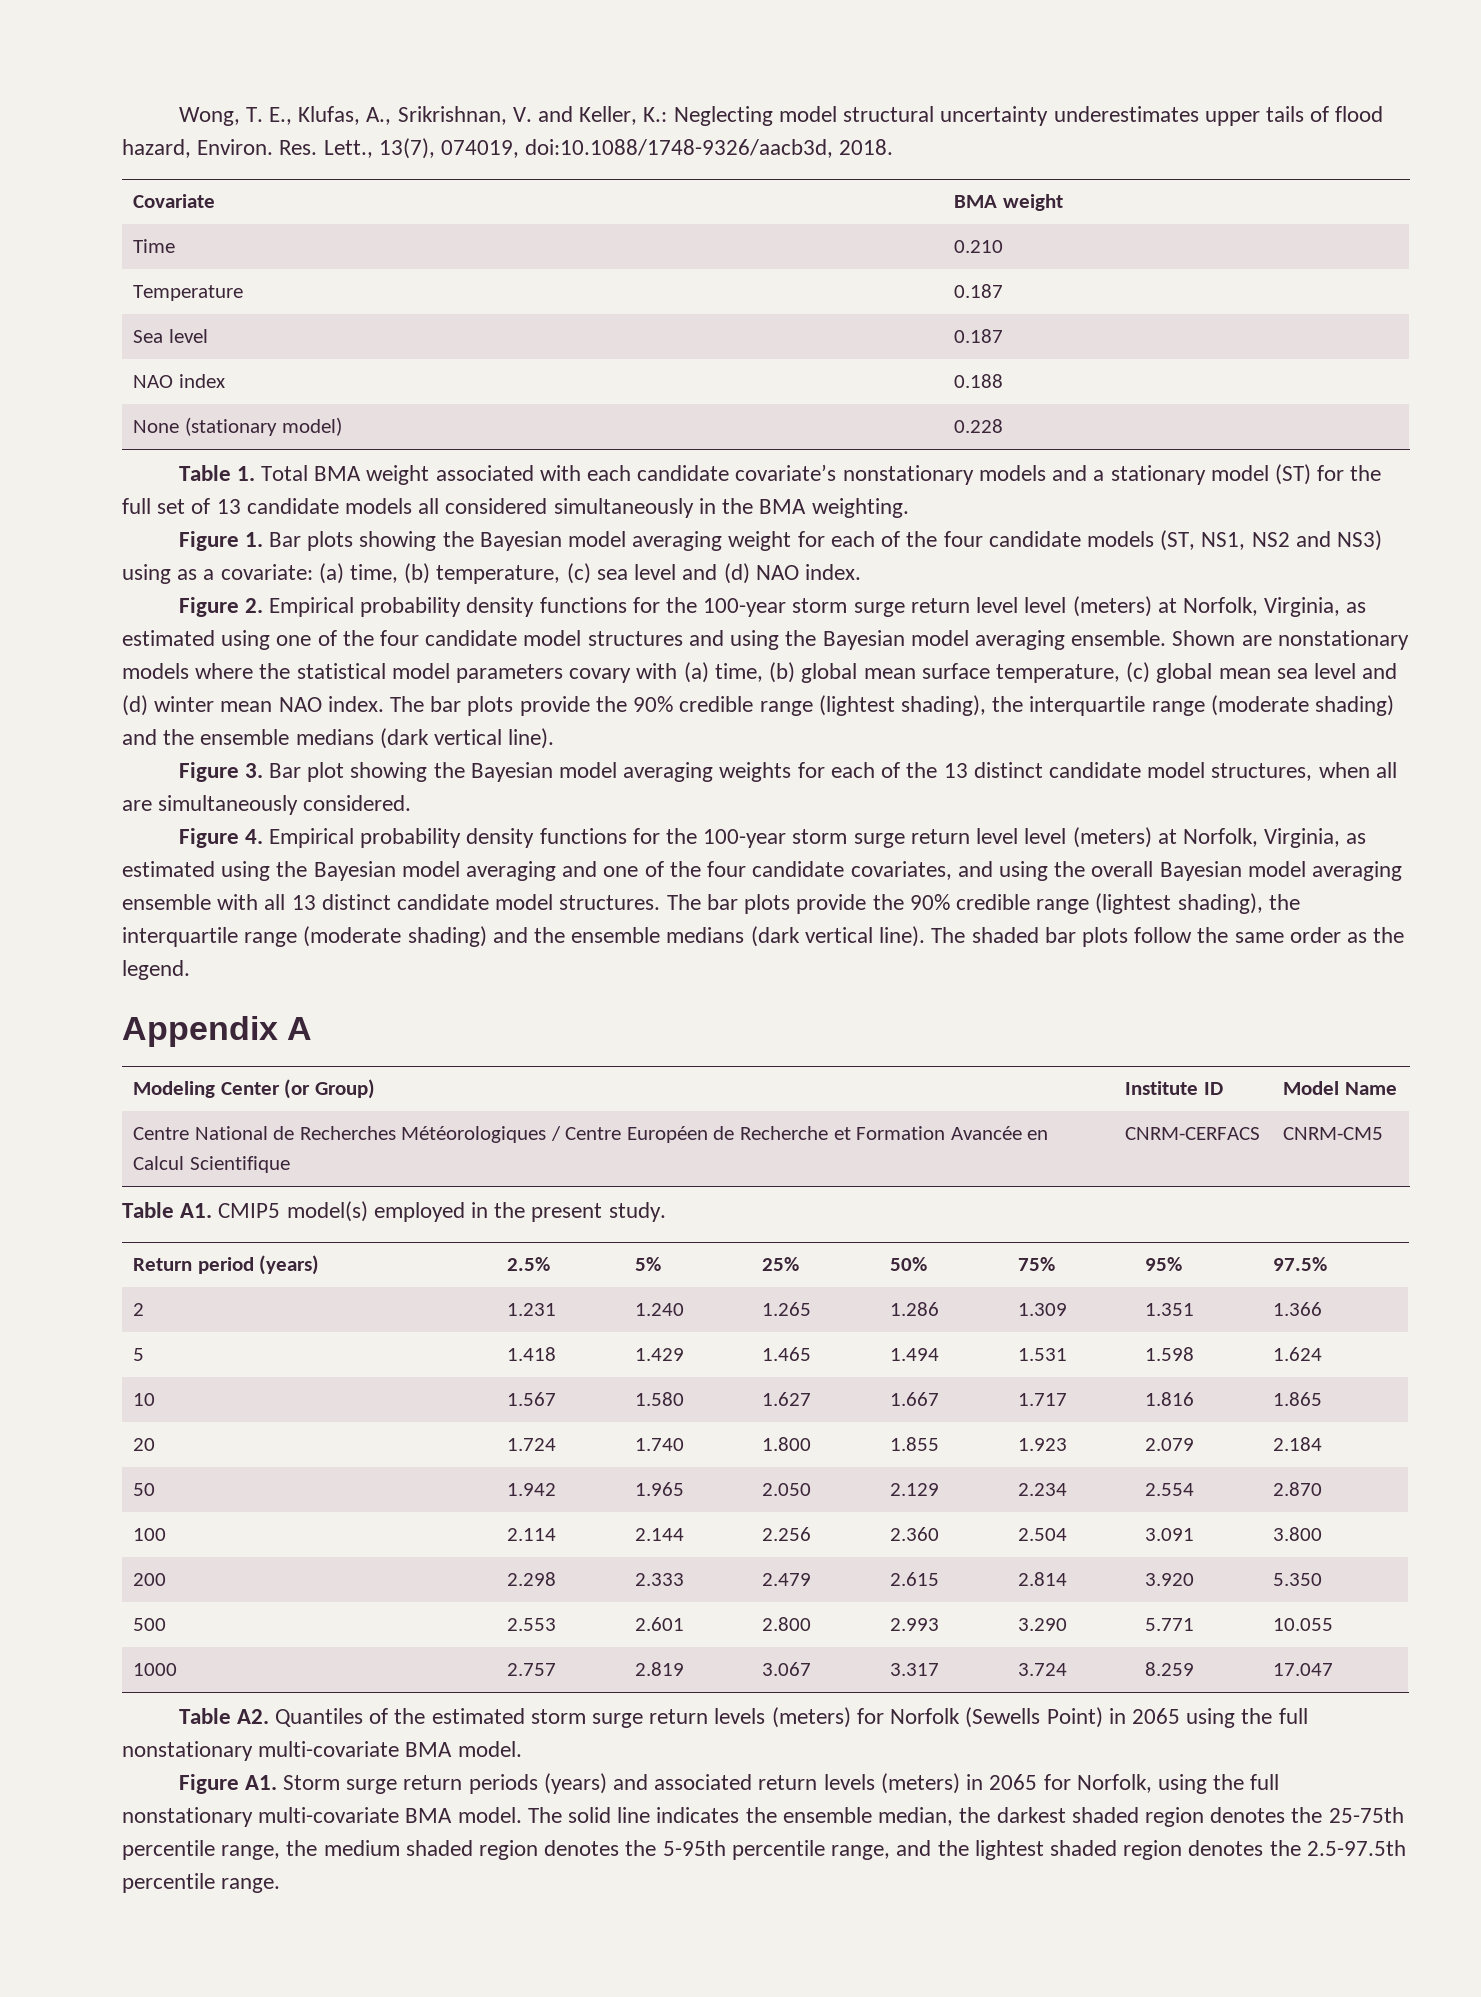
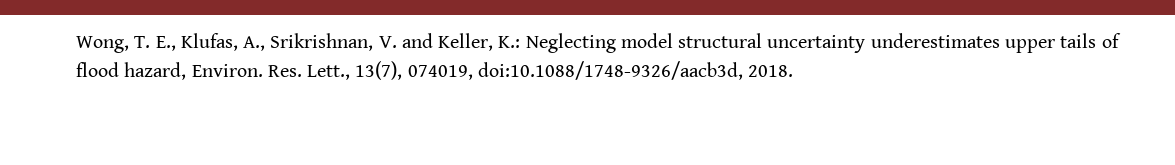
- Covariate | BMA weight
- Time | 0.210
- Temperature | 0.187
- Sea level | 0.187
- NAO index | 0.188
- None (stationary model) | 0.228
- Table 1. Total BMA weight associated with each candidate covariate’s nonstationary models and a stationary model (ST) for the full set of 13 candidate models all considered simultaneously in the BMA weighting.
- Figure 1. Bar plots showing the Bayesian model averaging weight for each of the four candidate models (ST, NS1, NS2 and NS3) using as a covariate: (a) time, (b) temperature, (c) sea level and (d) NAO index.
- Figure 2. Empirical probability density functions for the 100-year storm surge return level level (meters) at Norfolk, Virginia, as estimated using one of the four candidate model structures and using the Bayesian model averaging ensemble. Shown are nonstationary models where the statistical model parameters covary with (a) time, (b) global mean surface temperature, (c) global mean sea level and (d) winter mean NAO index. The bar plots provide the 90% credible range (lightest shading), the interquartile range (moderate shading) and the ensemble medians (dark vertical line).
- Figure 3. Bar plot showing the Bayesian model averaging weights for each of the 13 distinct candidate model structures, when all are simultaneously considered.
- Figure 4. Empirical probability density functions for the 100-year storm surge return level level (meters) at Norfolk, Virginia, as estimated using the Bayesian model averaging and one of the four candidate covariates, and using the overall Bayesian model averaging ensemble with all 13 distinct candidate model structures. The bar plots provide the 90% credible range (lightest shading), the interquartile range (moderate shading) and the ensemble medians (dark vertical line). The shaded bar plots follow the same order as the legend.
- Appendix A
- Modeling Center (or Group) | Institute ID | Model Name
- Centre National de Recherches Météorologiques / Centre Européen de Recherche et Formation Avancée en Calcul Scientifique | CNRM-CERFACS | CNRM-CM5
- Table A1. CMIP5 model(s) employed in the present study.
- Return period (years) | 2.5% | 5% | 25% | 50% | 75% | 95% | 97.5%
- 2 | 1.231 | 1.240 | 1.265 | 1.286 | 1.309 | 1.351 | 1.366
- 5 | 1.418 | 1.429 | 1.465 | 1.494 | 1.531 | 1.598 | 1.624
- 10 | 1.567 | 1.580 | 1.627 | 1.667 | 1.717 | 1.816 | 1.865
- 20 | 1.724 | 1.740 | 1.800 | 1.855 | 1.923 | 2.079 | 2.184
- 50 | 1.942 | 1.965 | 2.050 | 2.129 | 2.234 | 2.554 | 2.870
- 100 | 2.114 | 2.144 | 2.256 | 2.360 | 2.504 | 3.091 | 3.800
- 200 | 2.298 | 2.333 | 2.479 | 2.615 | 2.814 | 3.920 | 5.350
- 500 | 2.553 | 2.601 | 2.800 | 2.993 | 3.290 | 5.771 | 10.055
- 1000 | 2.757 | 2.819 | 3.067 | 3.317 | 3.724 | 8.259 | 17.047
- Table A2. Quantiles of the estimated storm surge return levels (meters) for Norfolk (Sewells Point) in 2065 using the full nonstationary multi-covariate BMA model.
- Figure A1. Storm surge return periods (years) and associated return levels (meters) in 2065 for Norfolk, using the full nonstationary multi-covariate BMA model. The solid line indicates the ensemble median, the darkest shaded region denotes the 25-75th percentile range, the medium shaded region denotes the 5-95th percentile range, and the lightest shaded region denotes the 2.5-97.5th percentile range.

